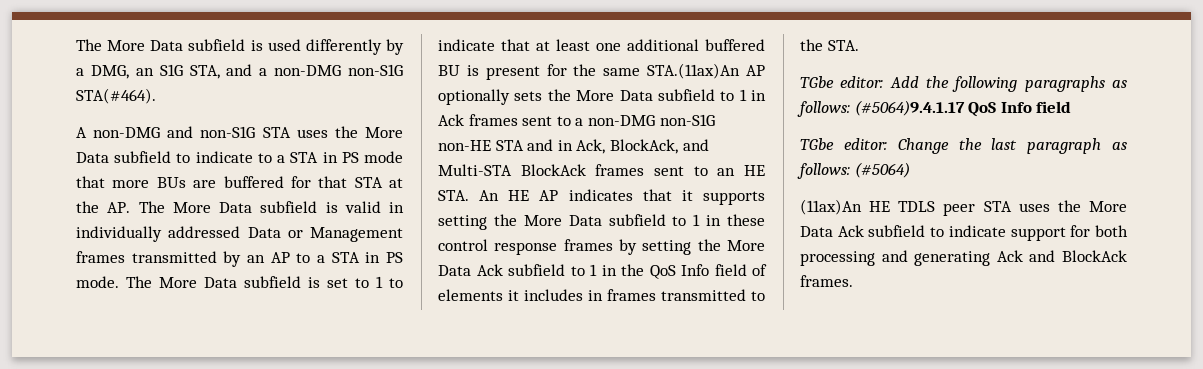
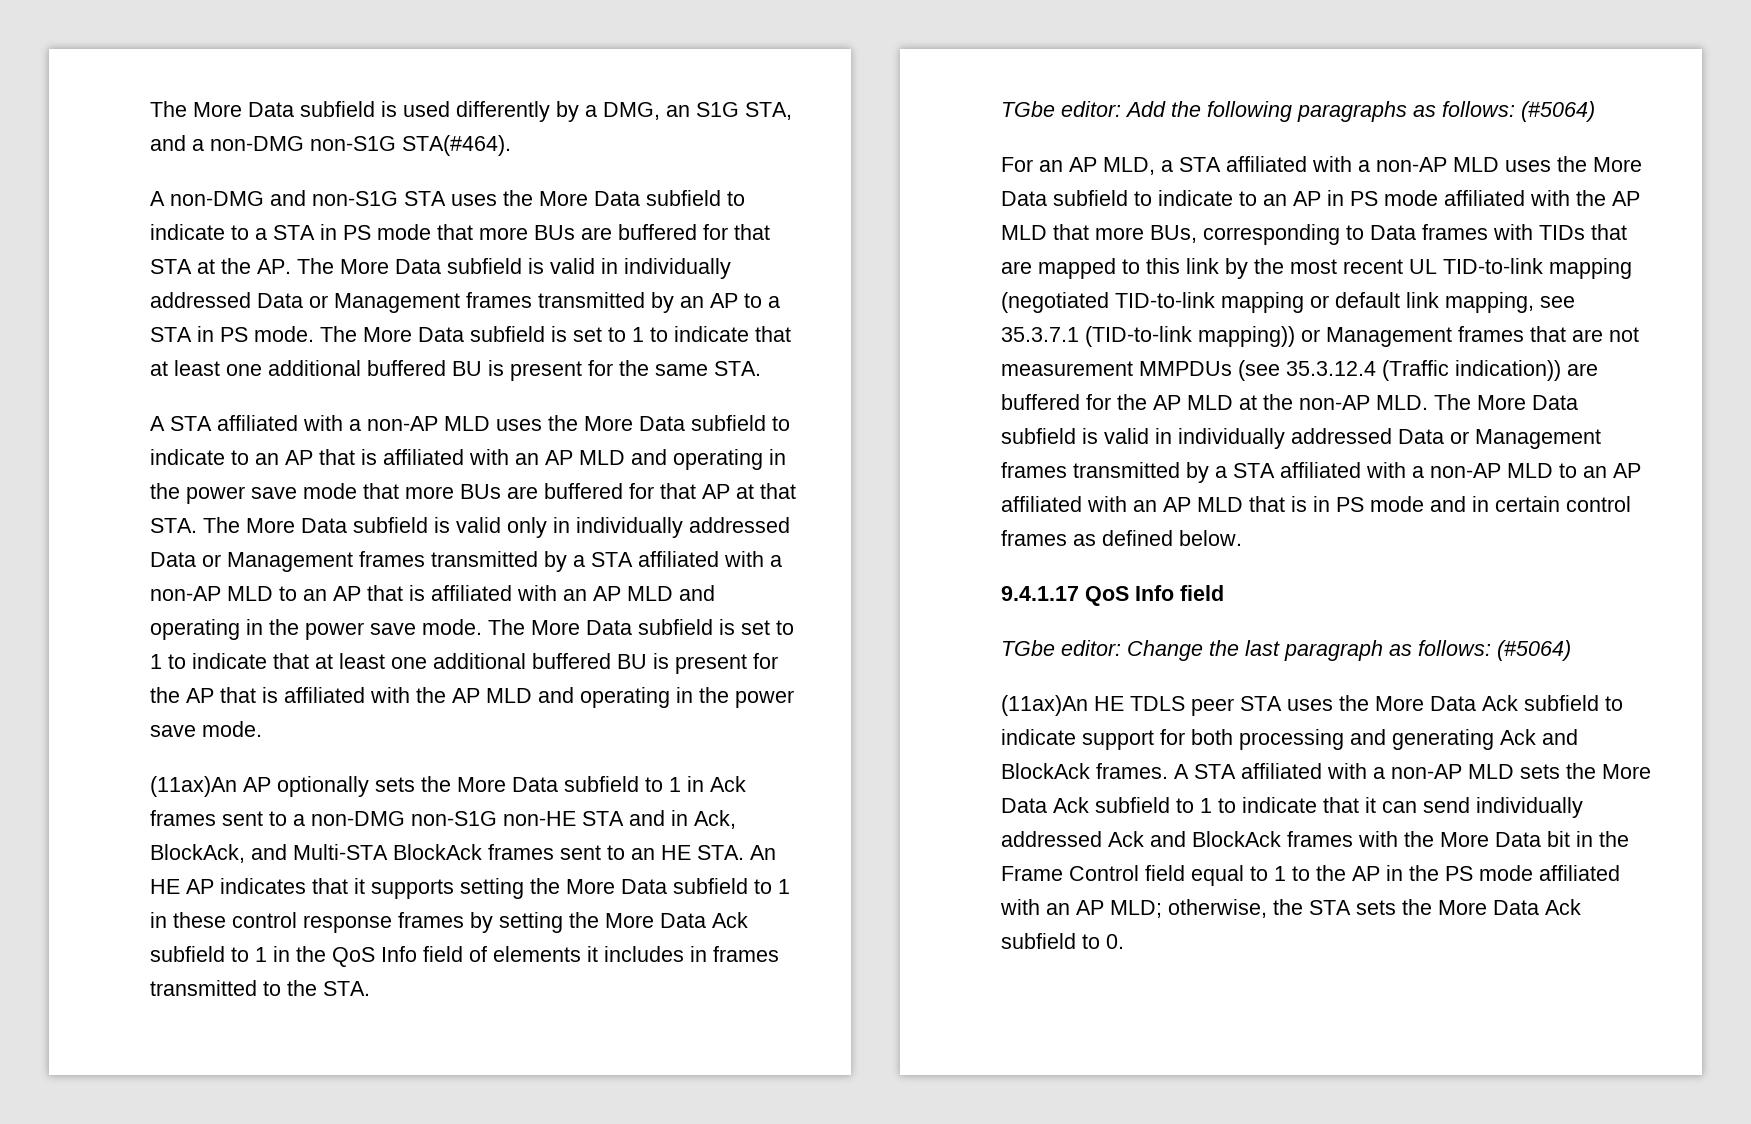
- The More Data subfield is set to 1 to indicate that at least one additional buffered BU is present for the same STA.(11ax)An AP optionally sets the More Data subfield to 1 in Ack frames sent to a non-DMG non-S1G non-HE STA and in Ack, BlockAck, and Multi-STA BlockAck frames sent to an HE STA. An HE AP indicates that it supports setting the More Data subfield to 1 in these control response frames by setting the More Data Ack subfield to 1 in the QoS Info field of elements it includes in frames transmitted to the STA.
+ The More Data subfield is set to 1 to indicate that at least one additional buffered BU is present for the same STA.
+ A STA affiliated with a non-AP MLD uses the More Data subfield to indicate to an AP that is affiliated with an AP MLD and operating in the power save mode that more BUs are buffered for that AP at that STA. The More Data subfield is valid only in individually addressed Data or Management frames transmitted by a STA affiliated with a non-AP MLD to an AP that is affiliated with an AP MLD and operating in the power save mode. The More Data subfield is set to 1 to indicate that at least one additional buffered BU is present for the AP that is affiliated with the AP MLD and operating in the power save mode.
+ (11ax)An AP optionally sets the More Data subfield to 1 in Ack frames sent to a non-DMG non-S1G non-HE STA and in Ack, BlockAck, and Multi-STA BlockAck frames sent to an HE STA. An HE AP indicates that it supports setting the More Data subfield to 1 in these control response frames by setting the More Data Ack subfield to 1 in the QoS Info field of elements it includes in frames transmitted to the STA.
- TGbe editor: Add the following paragraphs as follows: (#5064)9.4.1.17 QoS Info field
+ TGbe editor: Add the following paragraphs as follows: (#5064)
+ For an AP MLD, a STA affiliated with a non-AP MLD uses the More Data subfield to indicate to an AP in PS mode affiliated with the AP MLD that more BUs, corresponding to Data frames with TIDs that are mapped to this link by the most recent UL TID-to-link mapping (negotiated TID-to-link mapping or default link mapping, see 35.3.7.1 (TID-to-link mapping)) or Management frames that are not measurement MMPDUs (see 35.3.12.4 (Traffic indication)) are buffered for the AP MLD at the non-AP MLD. The More Data subfield is valid in individually addressed Data or Management frames transmitted by a STA affiliated with a non-AP MLD to an AP affiliated with an AP MLD that is in PS mode and in certain control frames as defined below.
+ 9.4.1.17 QoS Info field
+ A STA affiliated with a non-AP MLD sets the More Data Ack subfield to 1 to indicate that it can send individually addressed Ack and BlockAck frames with the More Data bit in the Frame Control field equal to 1 to the AP in the PS mode affiliated with an AP MLD; otherwise, the STA sets the More Data Ack subfield to 0.

